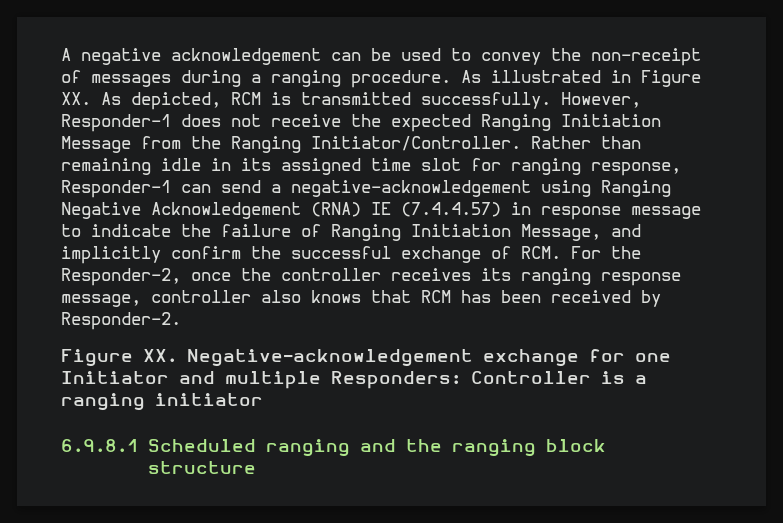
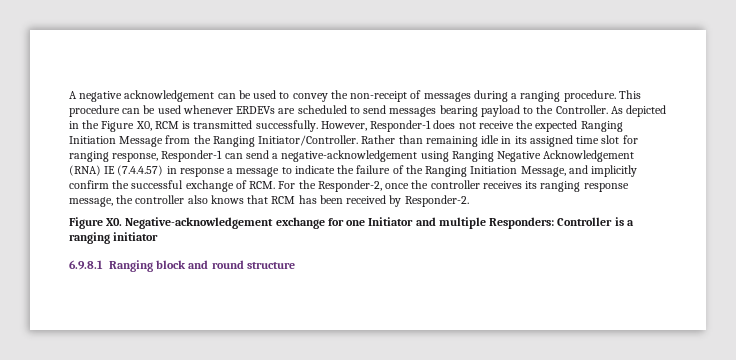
- As illustrated in Figure XX. As depicted, RCM is transmitted successfully.
+ This procedure can be used whenever ERDEVs are scheduled to send messages bearing payload to the Controller. As depicted in the Figure X0, RCM is transmitted successfully.
- Rather than remaining idle in its assigned time slot for ranging response, Responder-1 can send a negative-acknowledgement using Ranging Negative Acknowledgement (RNA) IE (7.4.4.57) in response message to indicate the failure of Ranging Initiation Message, and implicitly confirm the successful exchange of RCM. For the Responder-2, once the controller receives its ranging response message, controller also knows that RCM has been received by Responder-2.
+ Rather than remaining idle in its assigned time slot for ranging response, Responder-1 can send a negative-acknowledgement using Ranging Negative Acknowledgement (RNA) IE (7.4.4.57) in response a message to indicate the failure of the Ranging Initiation Message, and implicitly confirm the successful exchange of RCM. For the Responder-2, once the controller receives its ranging response message, the controller also knows that RCM has been received by Responder-2.
- Figure XX. Negative-acknowledgement exchange for one Initiator and multiple Responders: Controller is a ranging initiator
+ Figure X0. Negative-acknowledgement exchange for one Initiator and multiple Responders: Controller is a ranging initiator
- 6.9.8.1 Scheduled ranging and the ranging block structure
+ 6.9.8.1 Ranging block and round structure

